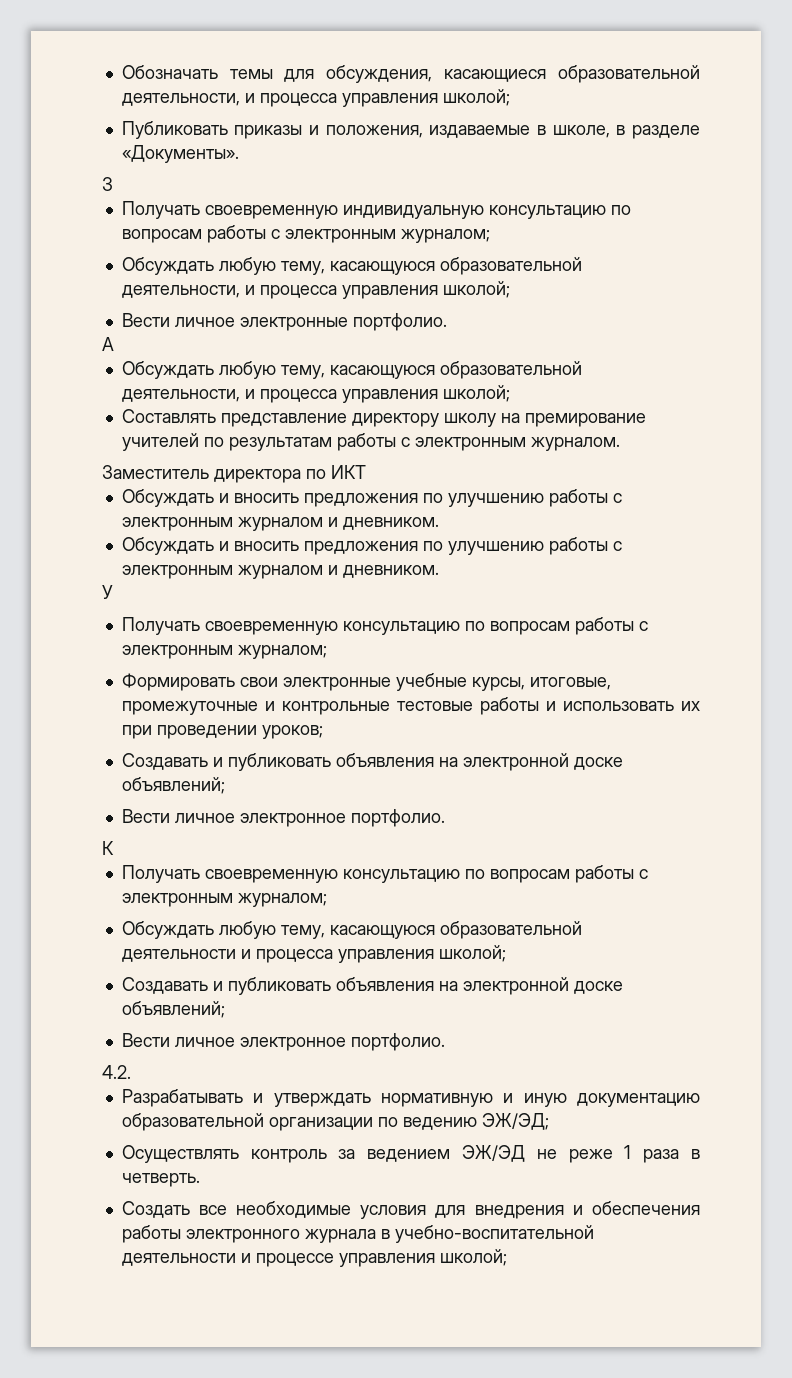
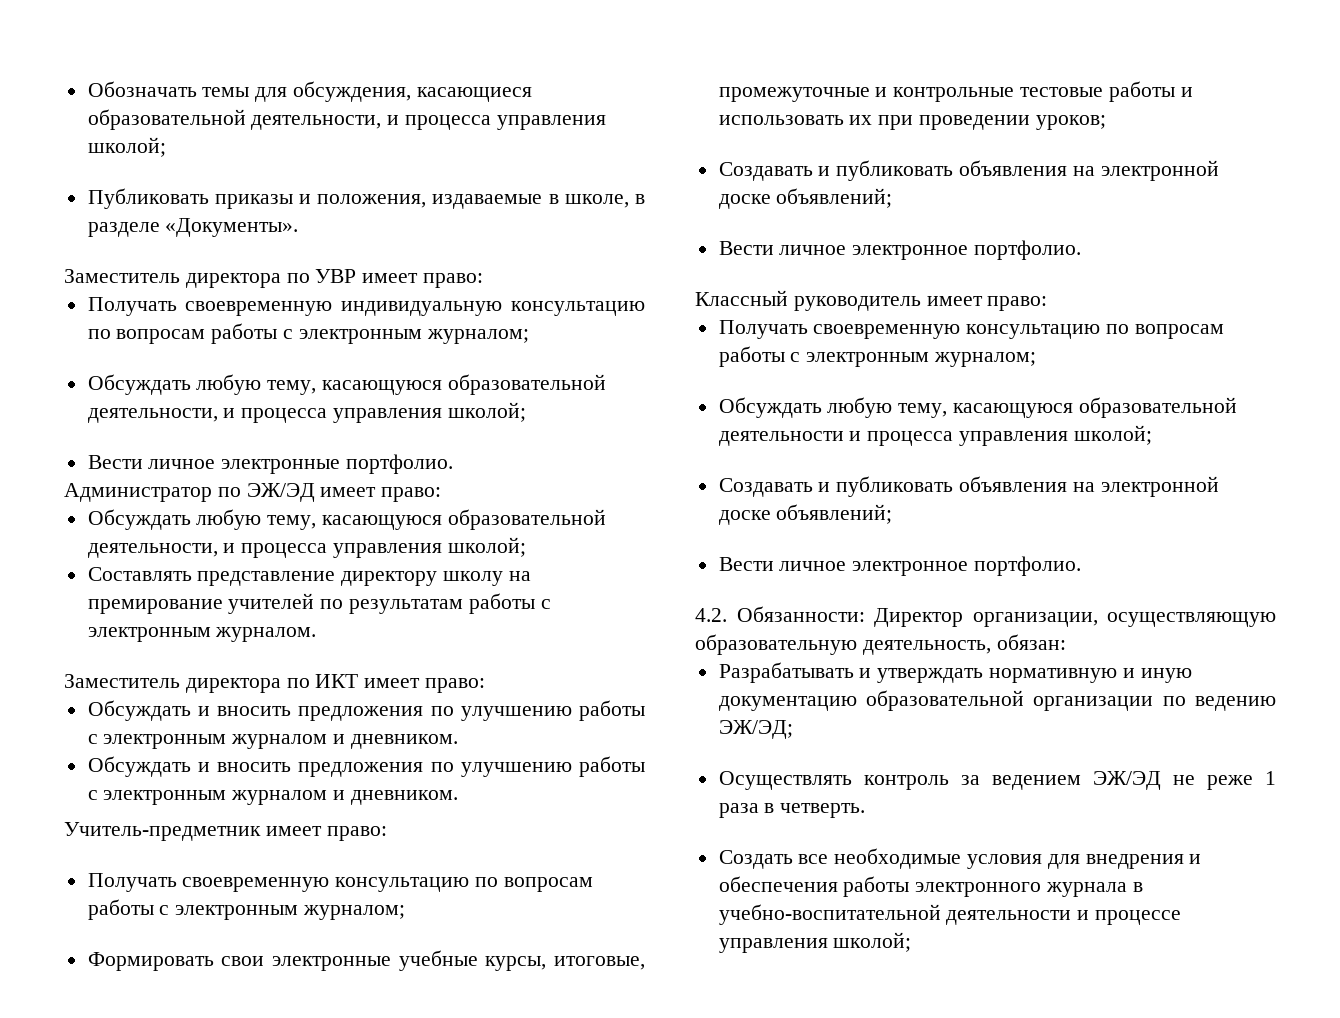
- З
+ Заместитель директора по УВР имеет право:
- А
+ Администратор по ЭЖ/ЭД имеет право:
- Заместитель директора по ИКТ
+ Заместитель директора по ИКТ имеет право:
- У
+ Учитель-предметник имеет право:
- К
+ Классный руководитель имеет право:
- 4.2.
+ 4.2. Обязанности: Директор организации, осуществляющую образовательную деятельность, обязан:

